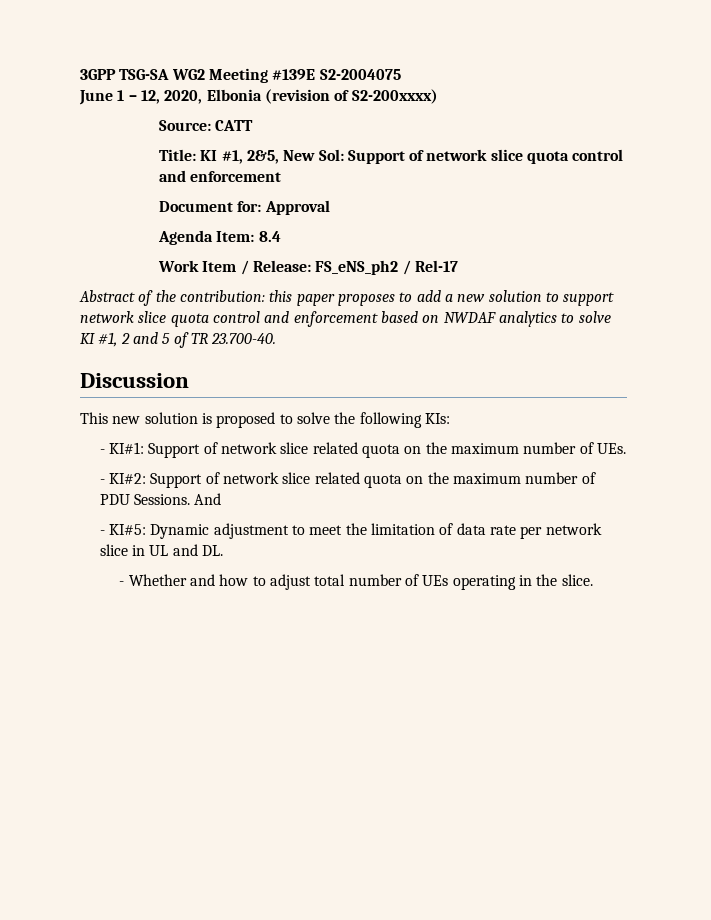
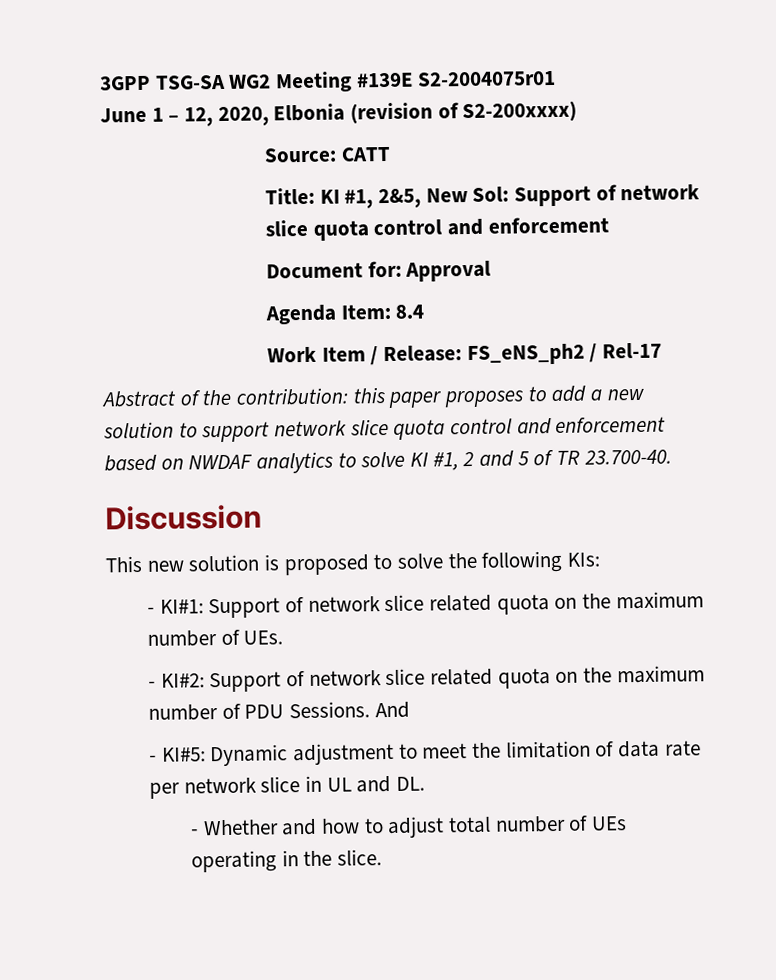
- 3GPP TSG-SA WG2 Meeting #139E S2-2004075
+ 3GPP TSG-SA WG2 Meeting #139E S2-2004075r01

